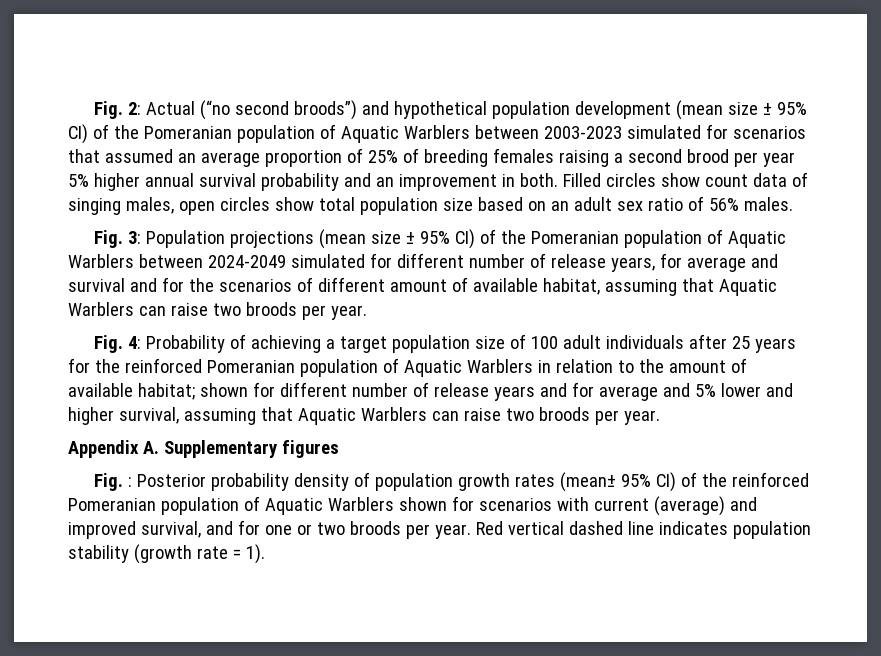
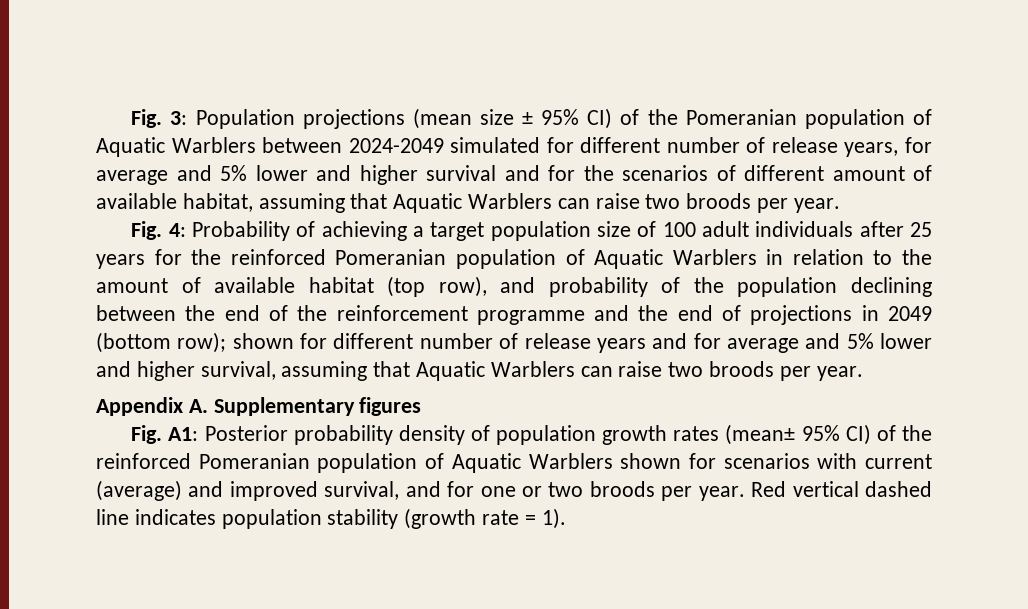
- Fig. 2: Actual (“no second broods”) and hypothetical population development (mean size ± 95% CI) of the Pomeranian population of Aquatic Warblers between 2003-2023 simulated for scenarios that assumed an average proportion of 25% of breeding females raising a second brood per year 5% higher annual survival probability and an improvement in both. Filled circles show count data of singing males, open circles show total population size based on an adult sex ratio of 56% males.
- Fig. 3: Population projections (mean size ± 95% CI) of the Pomeranian population of Aquatic Warblers between 2024-2049 simulated for different number of release years, for average and survival and for the scenarios of different amount of available habitat, assuming that Aquatic Warblers can raise two broods per year.
+ Fig. 3: Population projections (mean size ± 95% CI) of the Pomeranian population of Aquatic Warblers between 2024-2049 simulated for different number of release years, for average and 5% lower and higher survival and for the scenarios of different amount of available habitat, assuming that Aquatic Warblers can raise two broods per year.
- Fig. 4: Probability of achieving a target population size of 100 adult individuals after 25 years for the reinforced Pomeranian population of Aquatic Warblers in relation to the amount of available habitat; shown for different number of release years and for average and 5% lower and higher survival, assuming that Aquatic Warblers can raise two broods per year.
+ Fig. 4: Probability of achieving a target population size of 100 adult individuals after 25 years for the reinforced Pomeranian population of Aquatic Warblers in relation to the amount of available habitat (top row), and probability of the population declining between the end of the reinforcement programme and the end of projections in 2049 (bottom row); shown for different number of release years and for average and 5% lower and higher survival, assuming that Aquatic Warblers can raise two broods per year.
- Fig. : Posterior probability density of population growth rates (mean± 95% CI) of the reinforced Pomeranian population of Aquatic Warblers shown for scenarios with current (average) and improved survival, and for one or two broods per year.
+ Fig. A1: Posterior probability density of population growth rates (mean± 95% CI) of the reinforced Pomeranian population of Aquatic Warblers shown for scenarios with current (average) and improved survival, and for one or two broods per year.

